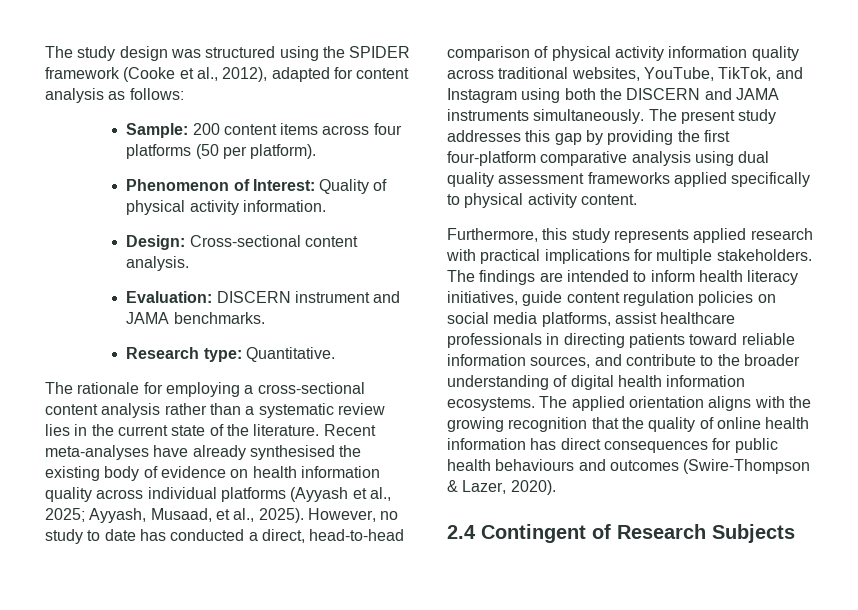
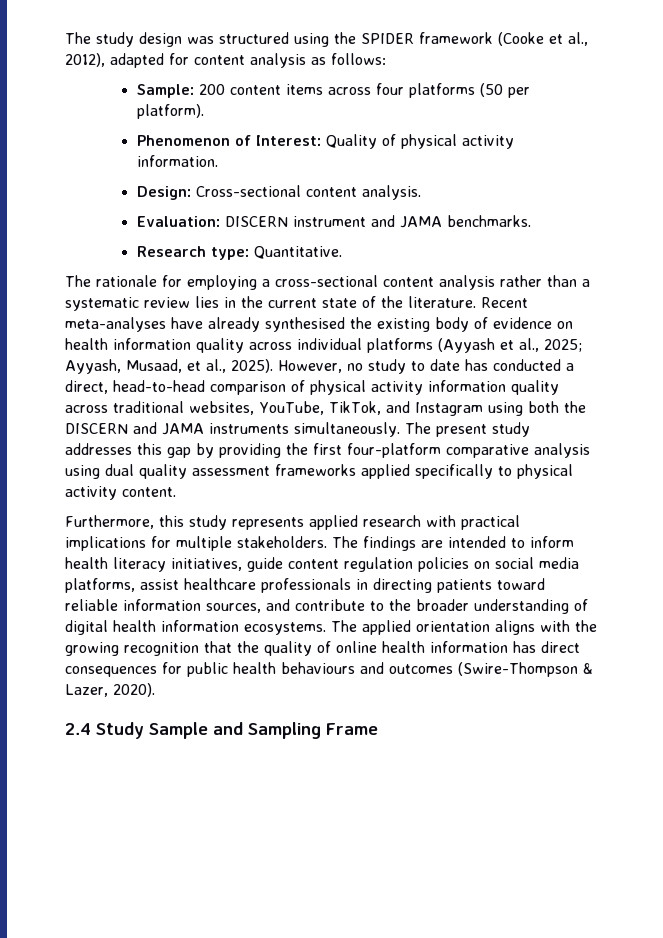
- 2.4 Contingent of Research Subjects
+ 2.4 Study Sample and Sampling Frame

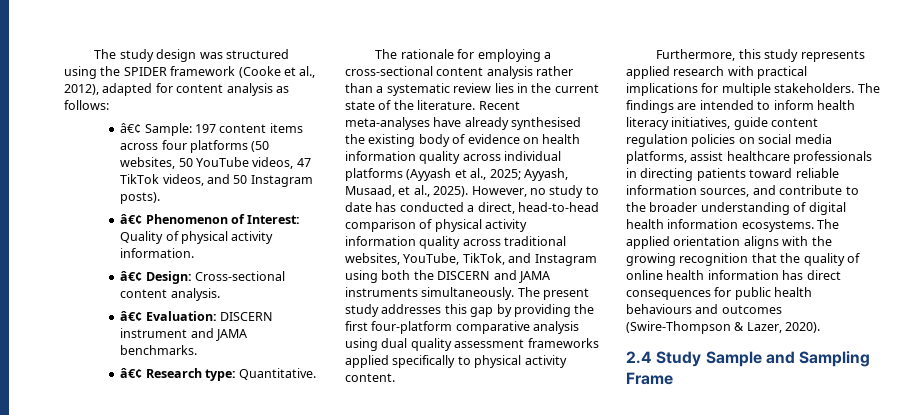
- Sample: 200 content items across four platforms (50 per platform).
- Phenomenon of Interest: Quality of physical activity information.
+ â€¢ Sample: 197 content items across four platforms (50 websites, 50 YouTube videos, 47 TikTok videos, and 50 Instagram posts).
+ â€¢ Phenomenon of Interest: Quality of physical activity information.
- Design: Cross-sectional content analysis.
+ â€¢ Design: Cross-sectional content analysis.
- Evaluation: DISCERN instrument and JAMA benchmarks.
+ â€¢ Evaluation: DISCERN instrument and JAMA benchmarks.
- Research type: Quantitative.
+ â€¢ Research type: Quantitative.

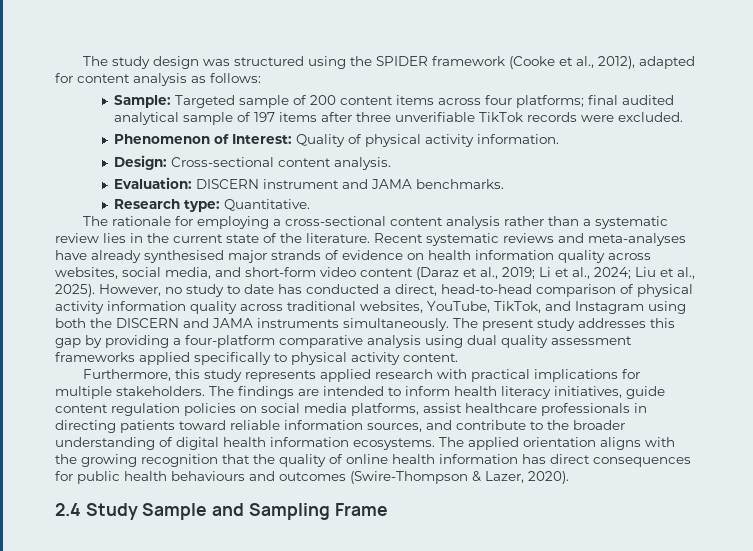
- â€¢ Sample: 197 content items across four platforms (50 websites, 50 YouTube videos, 47 TikTok videos, and 50 Instagram posts).
- â€¢ Phenomenon of Interest: Quality of physical activity information.
+ Sample: Targeted sample of 200 content items across four platforms; final audited analytical sample of 197 items after three unverifiable TikTok records were excluded.
+ Phenomenon of Interest: Quality of physical activity information.
- â€¢ Design: Cross-sectional content analysis.
+ Design: Cross-sectional content analysis.
- â€¢ Evaluation: DISCERN instrument and JAMA benchmarks.
+ Evaluation: DISCERN instrument and JAMA benchmarks.
- â€¢ Research type: Quantitative.
+ Research type: Quantitative.
- Recent meta-analyses have already synthesised the existing body of evidence on health information quality across individual platforms (Ayyash et al., 2025; Ayyash, Musaad, et al., 2025).
+ Recent systematic reviews and meta-analyses have already synthesised major strands of evidence on health information quality across websites, social media, and short-form video content (Daraz et al., 2019; Li et al., 2024; Liu et al., 2025).
- The present study addresses this gap by providing the first four-platform comparative analysis using dual quality assessment frameworks applied specifically to physical activity content.
+ The present study addresses this gap by providing a four-platform comparative analysis using dual quality assessment frameworks applied specifically to physical activity content.

